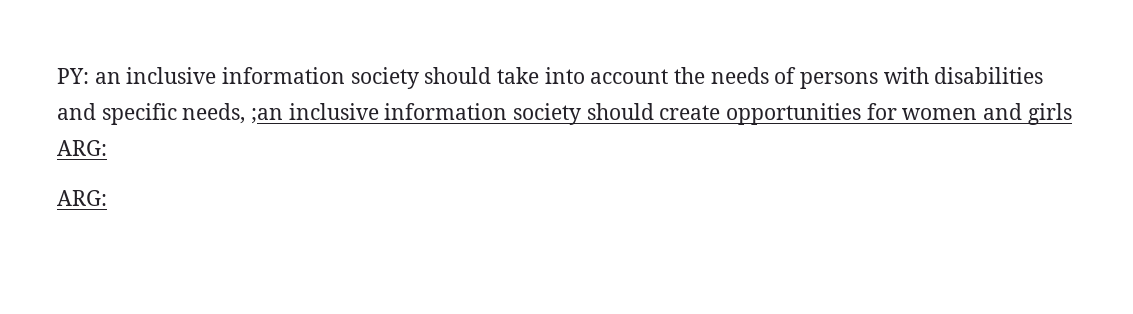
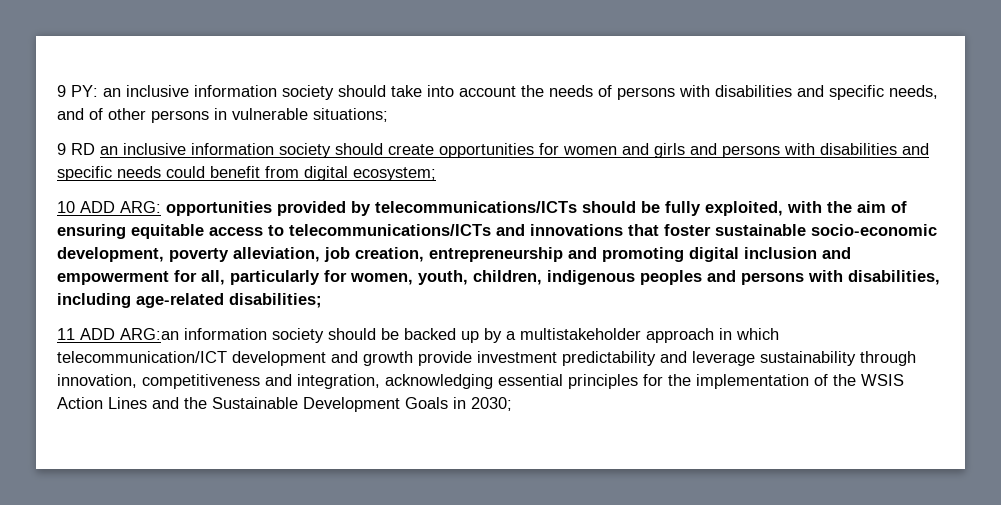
- PY: an inclusive information society should take into account the needs of persons with disabilities and specific needs, ;an inclusive information society should create opportunities for women and girls ARG:
- ARG:
+ 9 PY: an inclusive information society should take into account the needs of persons with disabilities and specific needs, and of other persons in vulnerable situations;
+ 9 RD an inclusive information society should create opportunities for women and girls and persons with disabilities and specific needs could benefit from digital ecosystem;
+ 10 ADD ARG: opportunities provided by telecommunications/ICTs should be fully exploited, with the aim of ensuring equitable access to telecommunications/ICTs and innovations that foster sustainable socio-economic development, poverty alleviation, job creation, entrepreneurship and promoting digital inclusion and empowerment for all, particularly for women, youth, children, indigenous peoples and persons with disabilities, including age-related disabilities;
+ 11 ADD ARG:an information society should be backed up by a multistakeholder approach in which telecommunication/ICT development and growth provide investment predictability and leverage sustainability through innovation, competitiveness and integration, acknowledging essential principles for the implementation of the WSIS Action Lines and the Sustainable Development Goals in 2030;

